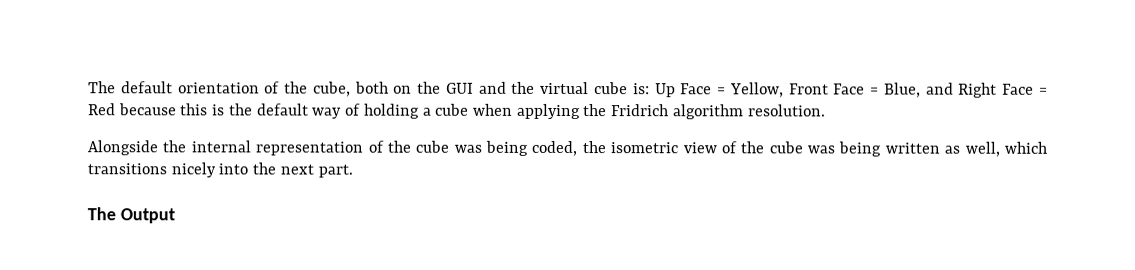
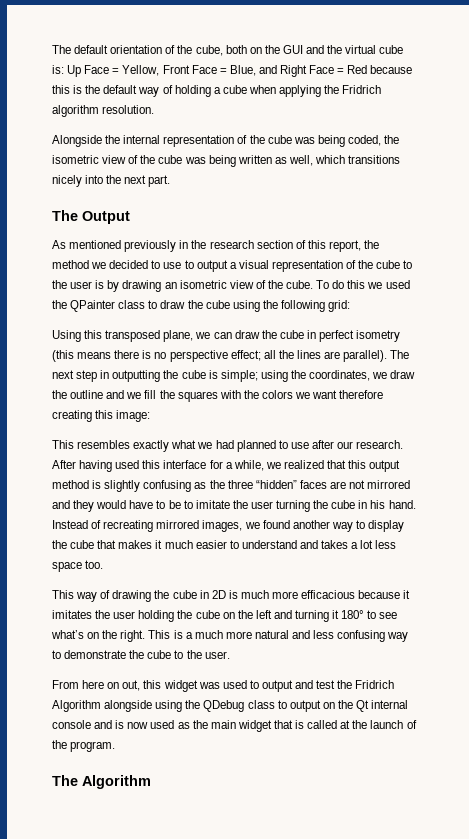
+ As mentioned previously in the research section of this report, the method we decided to use to output a visual representation of the cube to the user is by drawing an isometric view of the cube. To do this we used the QPainter class to draw the cube using the following grid:
+ Using this transposed plane, we can draw the cube in perfect isometry (this means there is no perspective effect; all the lines are parallel). The next step in outputting the cube is simple; using the coordinates, we draw the outline and we fill the squares with the colors we want therefore creating this image:
+ This resembles exactly what we had planned to use after our research. After having used this interface for a while, we realized that this output method is slightly confusing as the three “hidden” faces are not mirrored and they would have to be to imitate the user turning the cube in his hand. Instead of recreating mirrored images, we found another way to display the cube that makes it much easier to understand and takes a lot less space too.
+ This way of drawing the cube in 2D is much more efficacious because it imitates the user holding the cube on the left and turning it 180° to see what’s on the right. This is a much more natural and less confusing way to demonstrate the cube to the user.
+ From here on out, this widget was used to output and test the Fridrich Algorithm alongside using the QDebug class to output on the Qt internal console and is now used as the main widget that is called at the launch of the program.
+ The Algorithm

